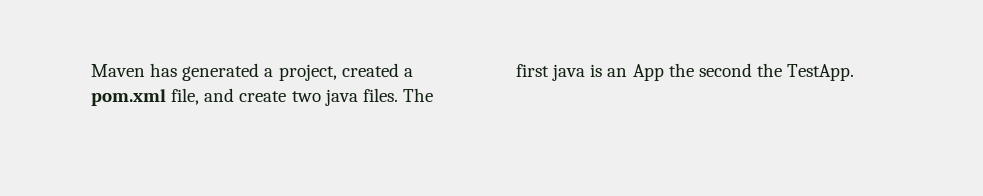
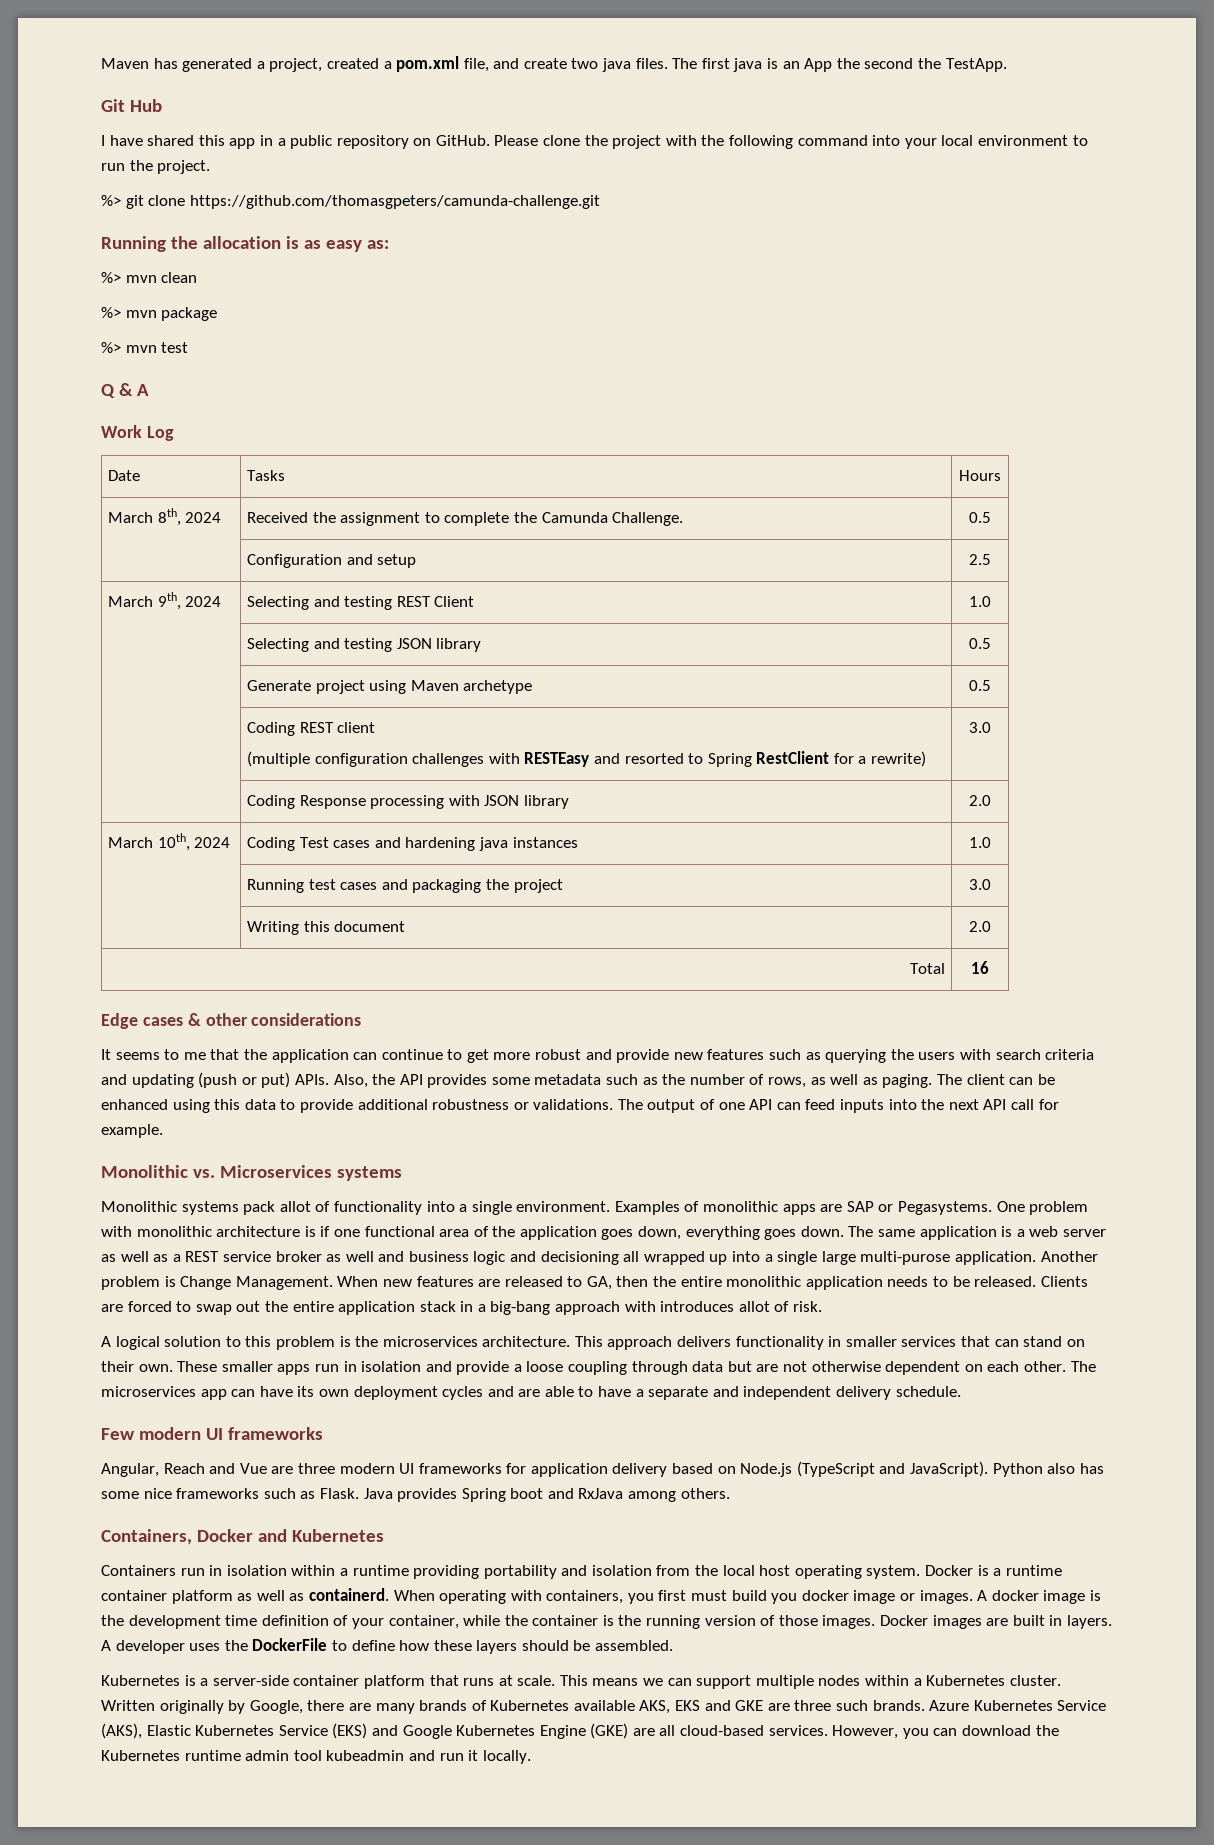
+ Git Hub
+ I have shared this app in a public repository on GitHub. Please clone the project with the following command into your local environment to run the project.
+ %> git clone https://github.com/thomasgpeters/camunda-challenge.git
+ Running the allocation is as easy as:
+ %> mvn clean
+ %> mvn package
+ %> mvn test
+ Q & A
+ Work Log
+ Date | Tasks | Hours
+ March 8th, 2024 | Received the assignment to complete the Camunda Challenge. | 0.5
+ | Configuration and setup | 2.5
+ March 9th, 2024 | Selecting and testing REST Client | 1.0
+ | Selecting and testing JSON library | 0.5
+ | Generate project using Maven archetype | 0.5
+ | Coding REST client
+ (multiple configuration challenges with RESTEasy and resorted to Spring RestClient for a rewrite) | 3.0
+ | Coding Response processing with JSON library | 2.0
+ March 10th, 2024 | Coding Test cases and hardening java instances | 1.0
+ | Running test cases and packaging the project | 3.0
+ | Writing this document | 2.0
+ Total | 16
+ Edge cases & other considerations
+ It seems to me that the application can continue to get more robust and provide new features such as querying the users with search criteria and updating (push or put) APIs. Also, the API provides some metadata such as the number of rows, as well as paging. The client can be enhanced using this data to provide additional robustness or validations. The output of one API can feed inputs into the next API call for example.
+ Monolithic vs. Microservices systems
+ Monolithic systems pack allot of functionality into a single environment. Examples of monolithic apps are SAP or Pegasystems. One problem with monolithic architecture is if one functional area of the application goes down, everything goes down. The same application is a web server as well as a REST service broker as well and business logic and decisioning all wrapped up into a single large multi-purose application. Another problem is Change Management. When new features are released to GA, then the entire monolithic application needs to be released. Clients are forced to swap out the entire application stack in a big-bang approach with introduces allot of risk.
+ A logical solution to this problem is the microservices architecture. This approach delivers functionality in smaller services that can stand on their own. These smaller apps run in isolation and provide a loose coupling through data but are not otherwise dependent on each other. The microservices app can have its own deployment cycles and are able to have a separate and independent delivery schedule.
+ Few modern UI frameworks
+ Angular, Reach and Vue are three modern UI frameworks for application delivery based on Node.js (TypeScript and JavaScript). Python also has some nice frameworks such as Flask. Java provides Spring boot and RxJava among others.
+ Containers, Docker and Kubernetes
+ Containers run in isolation within a runtime providing portability and isolation from the local host operating system. Docker is a runtime container platform as well as containerd. When operating with containers, you first must build you docker image or images. A docker image is the development time definition of your container, while the container is the running version of those images. Docker images are built in layers. A developer uses the DockerFile to define how these layers should be assembled.
+ Kubernetes is a server-side container platform that runs at scale. This means we can support multiple nodes within a Kubernetes cluster. Written originally by Google, there are many brands of Kubernetes available AKS, EKS and GKE are three such brands. Azure Kubernetes Service (AKS), Elastic Kubernetes Service (EKS) and Google Kubernetes Engine (GKE) are all cloud-based services. However, you can download the Kubernetes runtime admin tool kubeadmin and run it locally.

